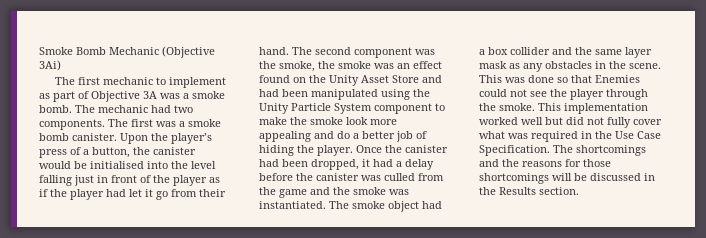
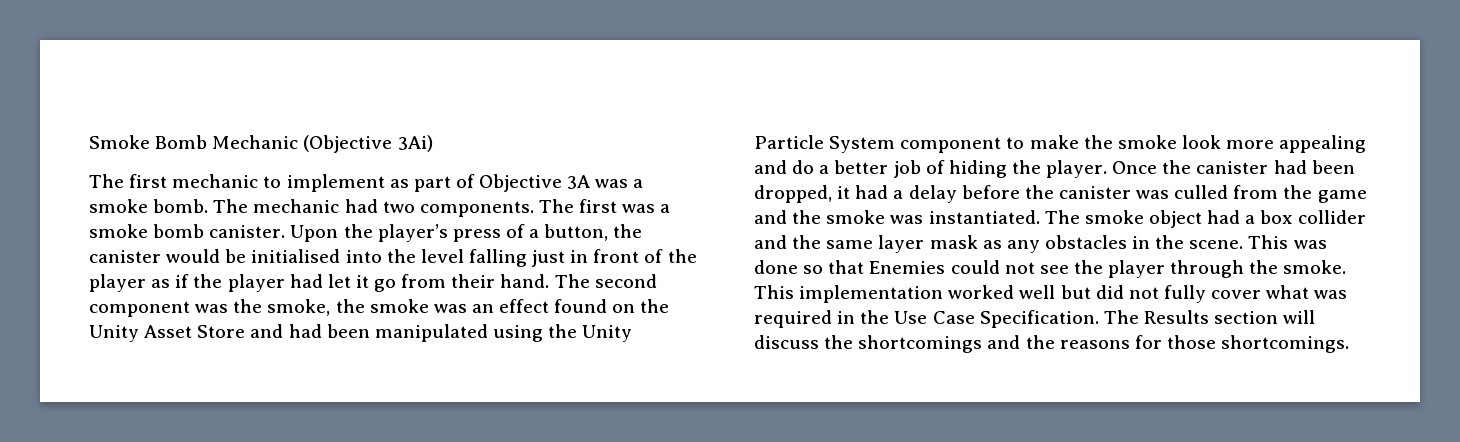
- The shortcomings and the reasons for those shortcomings will be discussed in the Results section.
+ The Results section will discuss the shortcomings and the reasons for those shortcomings.

